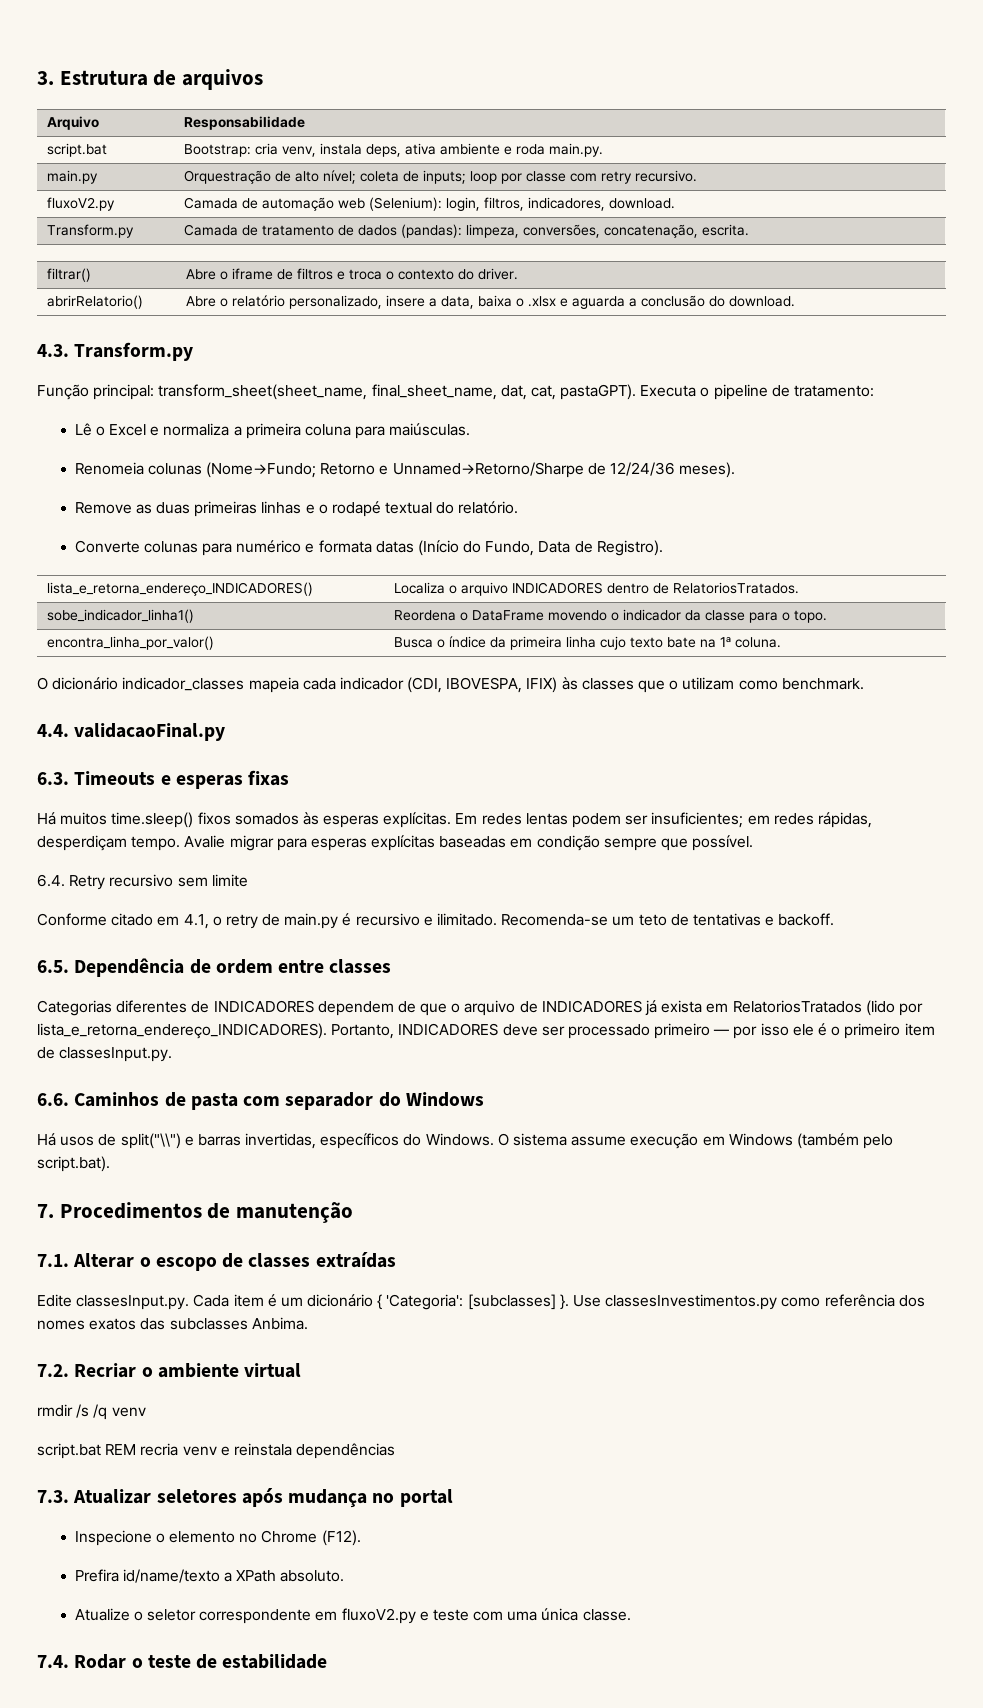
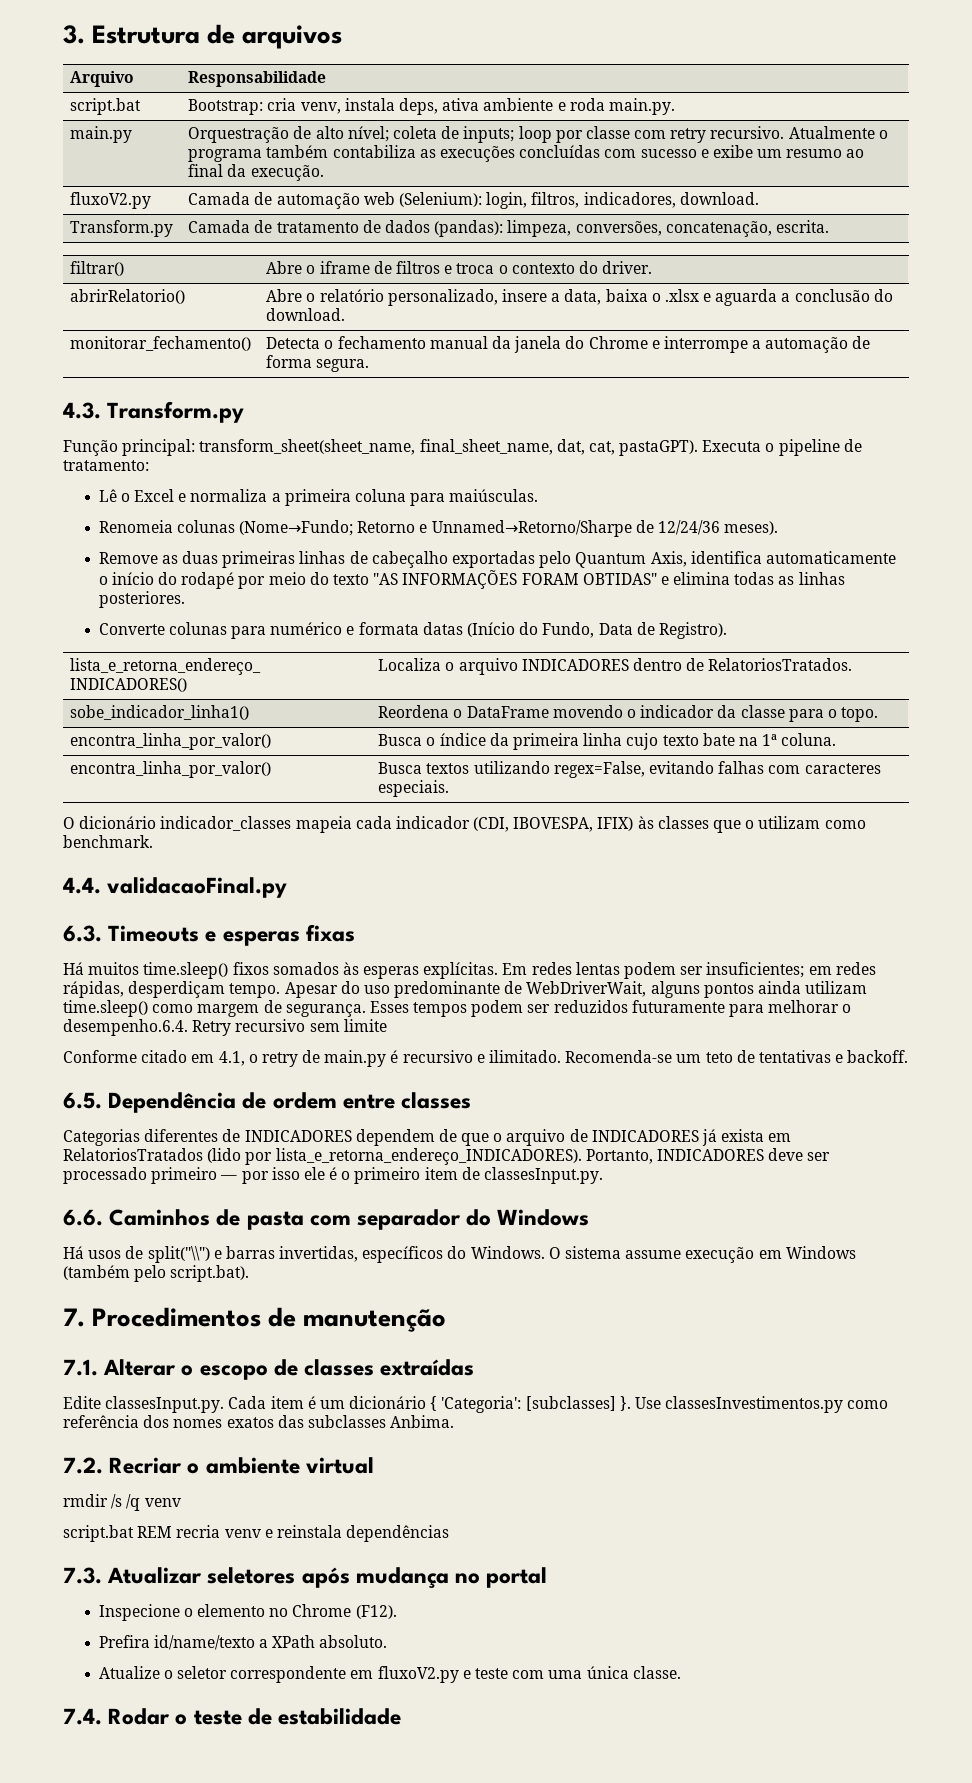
- main.py | Orquestração de alto nível; coleta de inputs; loop por classe com retry recursivo.
+ main.py | Orquestração de alto nível; coleta de inputs; loop por classe com retry recursivo. Atualmente o programa também contabiliza as execuções concluídas com sucesso e exibe um resumo ao final da execução.
+ monitorar_fechamento() | Detecta o fechamento manual da janela do Chrome e interrompe a automação de forma segura.
- Remove as duas primeiras linhas e o rodapé textual do relatório.
+ Remove as duas primeiras linhas de cabeçalho exportadas pelo Quantum Axis, identifica automaticamente o início do rodapé por meio do texto "AS INFORMAÇÕES FORAM OBTIDAS" e elimina todas as linhas posteriores.
+ encontra_linha_por_valor() | Busca textos utilizando regex=False, evitando falhas com caracteres especiais.
- Avalie migrar para esperas explícitas baseadas em condição sempre que possível.
- 6.4. Retry recursivo sem limite
+ Apesar do uso predominante de WebDriverWait, alguns pontos ainda utilizam time.sleep() como margem de segurança. Esses tempos podem ser reduzidos futuramente para melhorar o desempenho.6.4. Retry recursivo sem limite

